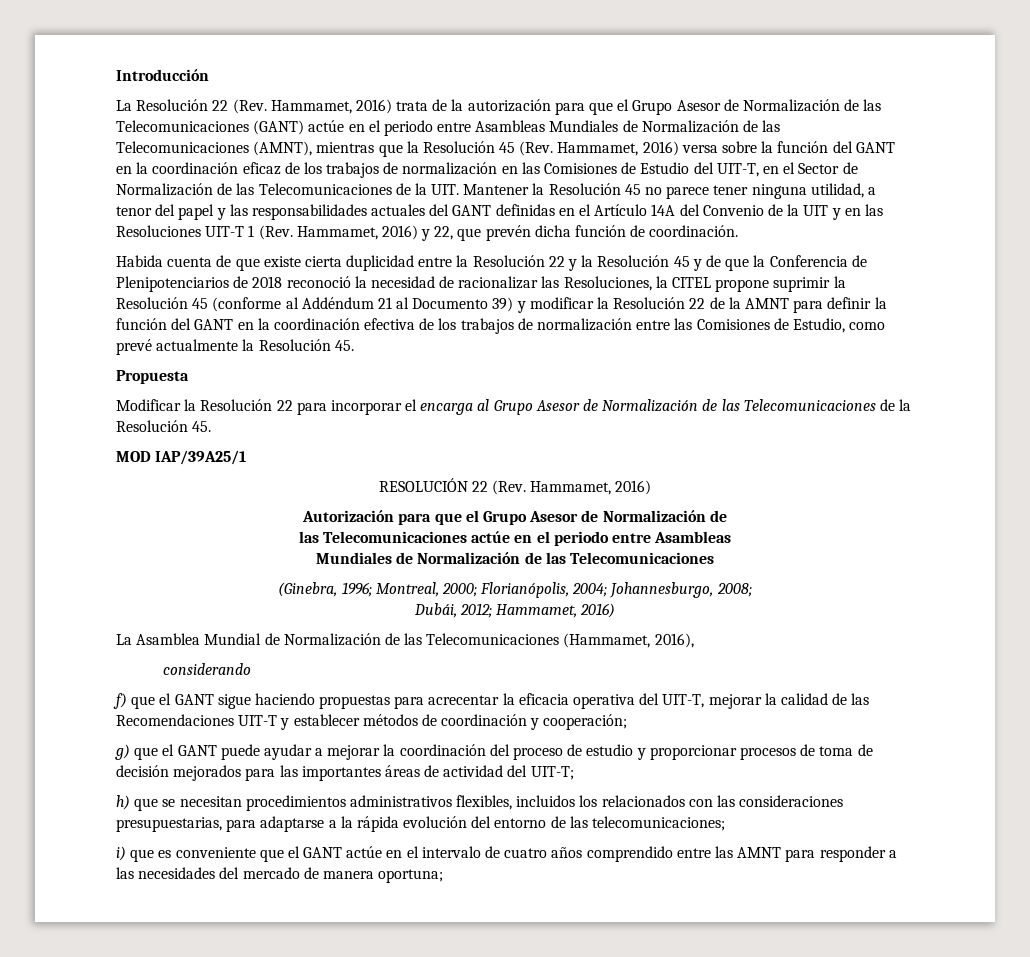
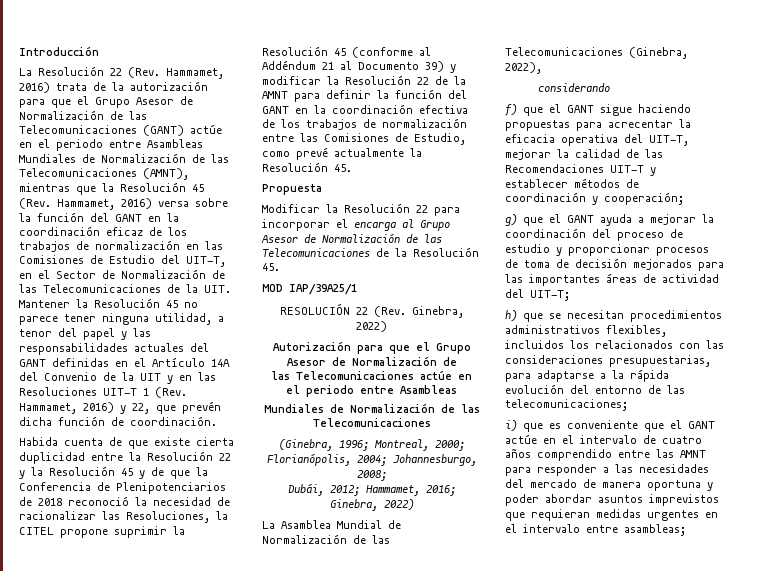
- RESOLUCIÓN 22 (Rev. Hammamet, 2016)
+ RESOLUCIÓN 22 (Rev. Ginebra, 2022)
- Dubái, 2012; Hammamet, 2016)
+ Dubái, 2012; Hammamet, 2016; Ginebra, 2022)
- La Asamblea Mundial de Normalización de las Telecomunicaciones (Hammamet, 2016),
+ La Asamblea Mundial de Normalización de las Telecomunicaciones (Ginebra, 2022),
- g) que el GANT puede ayudar a mejorar la coordinación del proceso de estudio y proporcionar procesos de toma de decisión mejorados para las importantes áreas de actividad del UIT-T;
+ g) que el GANT ayuda a mejorar la coordinación del proceso de estudio y proporcionar procesos de toma de decisión mejorados para las importantes áreas de actividad del UIT-T;
- i) que es conveniente que el GANT actúe en el intervalo de cuatro años comprendido entre las AMNT para responder a las necesidades del mercado de manera oportuna;
+ i) que es conveniente que el GANT actúe en el intervalo de cuatro años comprendido entre las AMNT para responder a las necesidades del mercado de manera oportuna y poder abordar asuntos imprevistos que requieran medidas urgentes en el intervalo entre asambleas;

